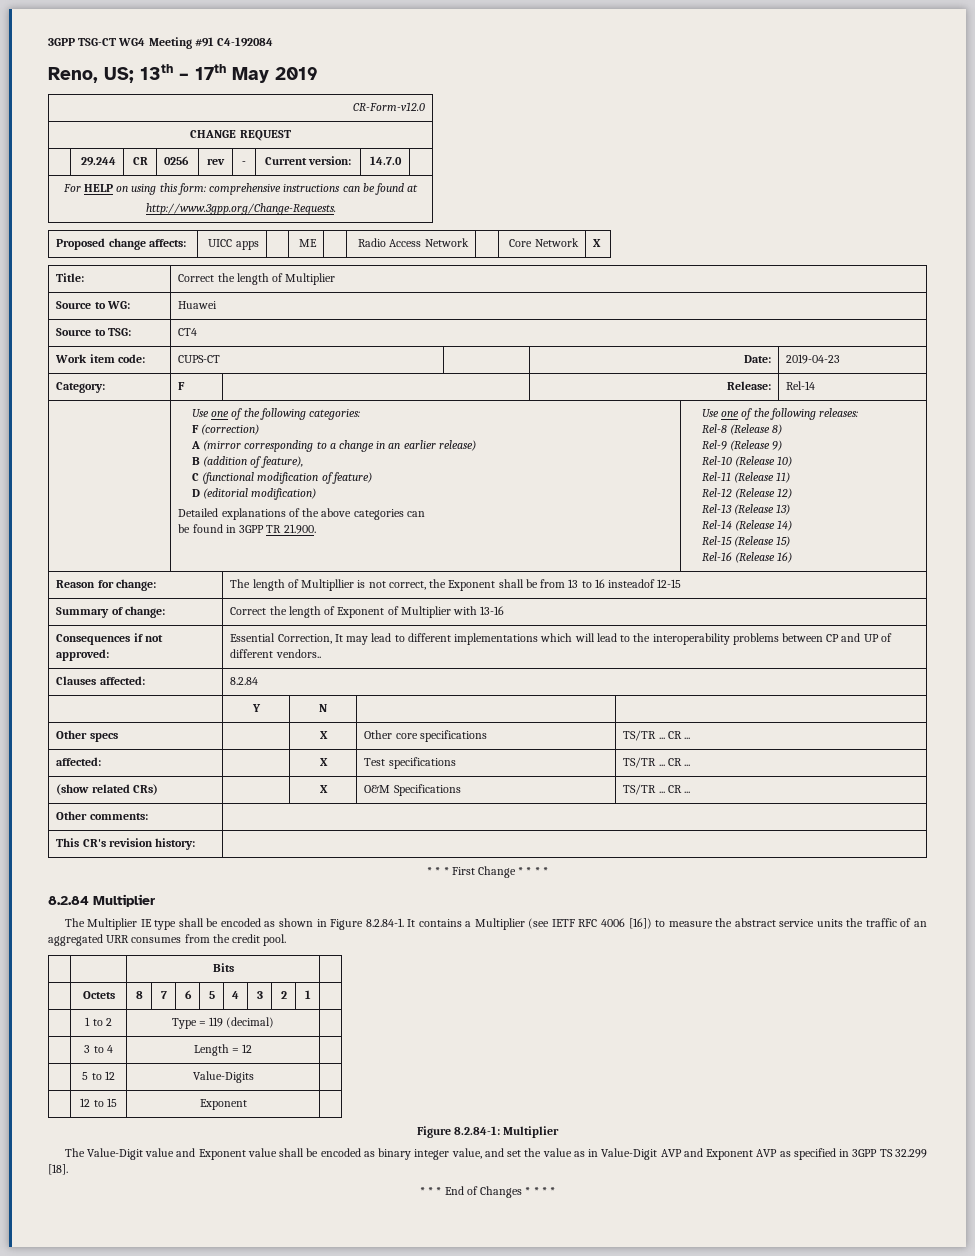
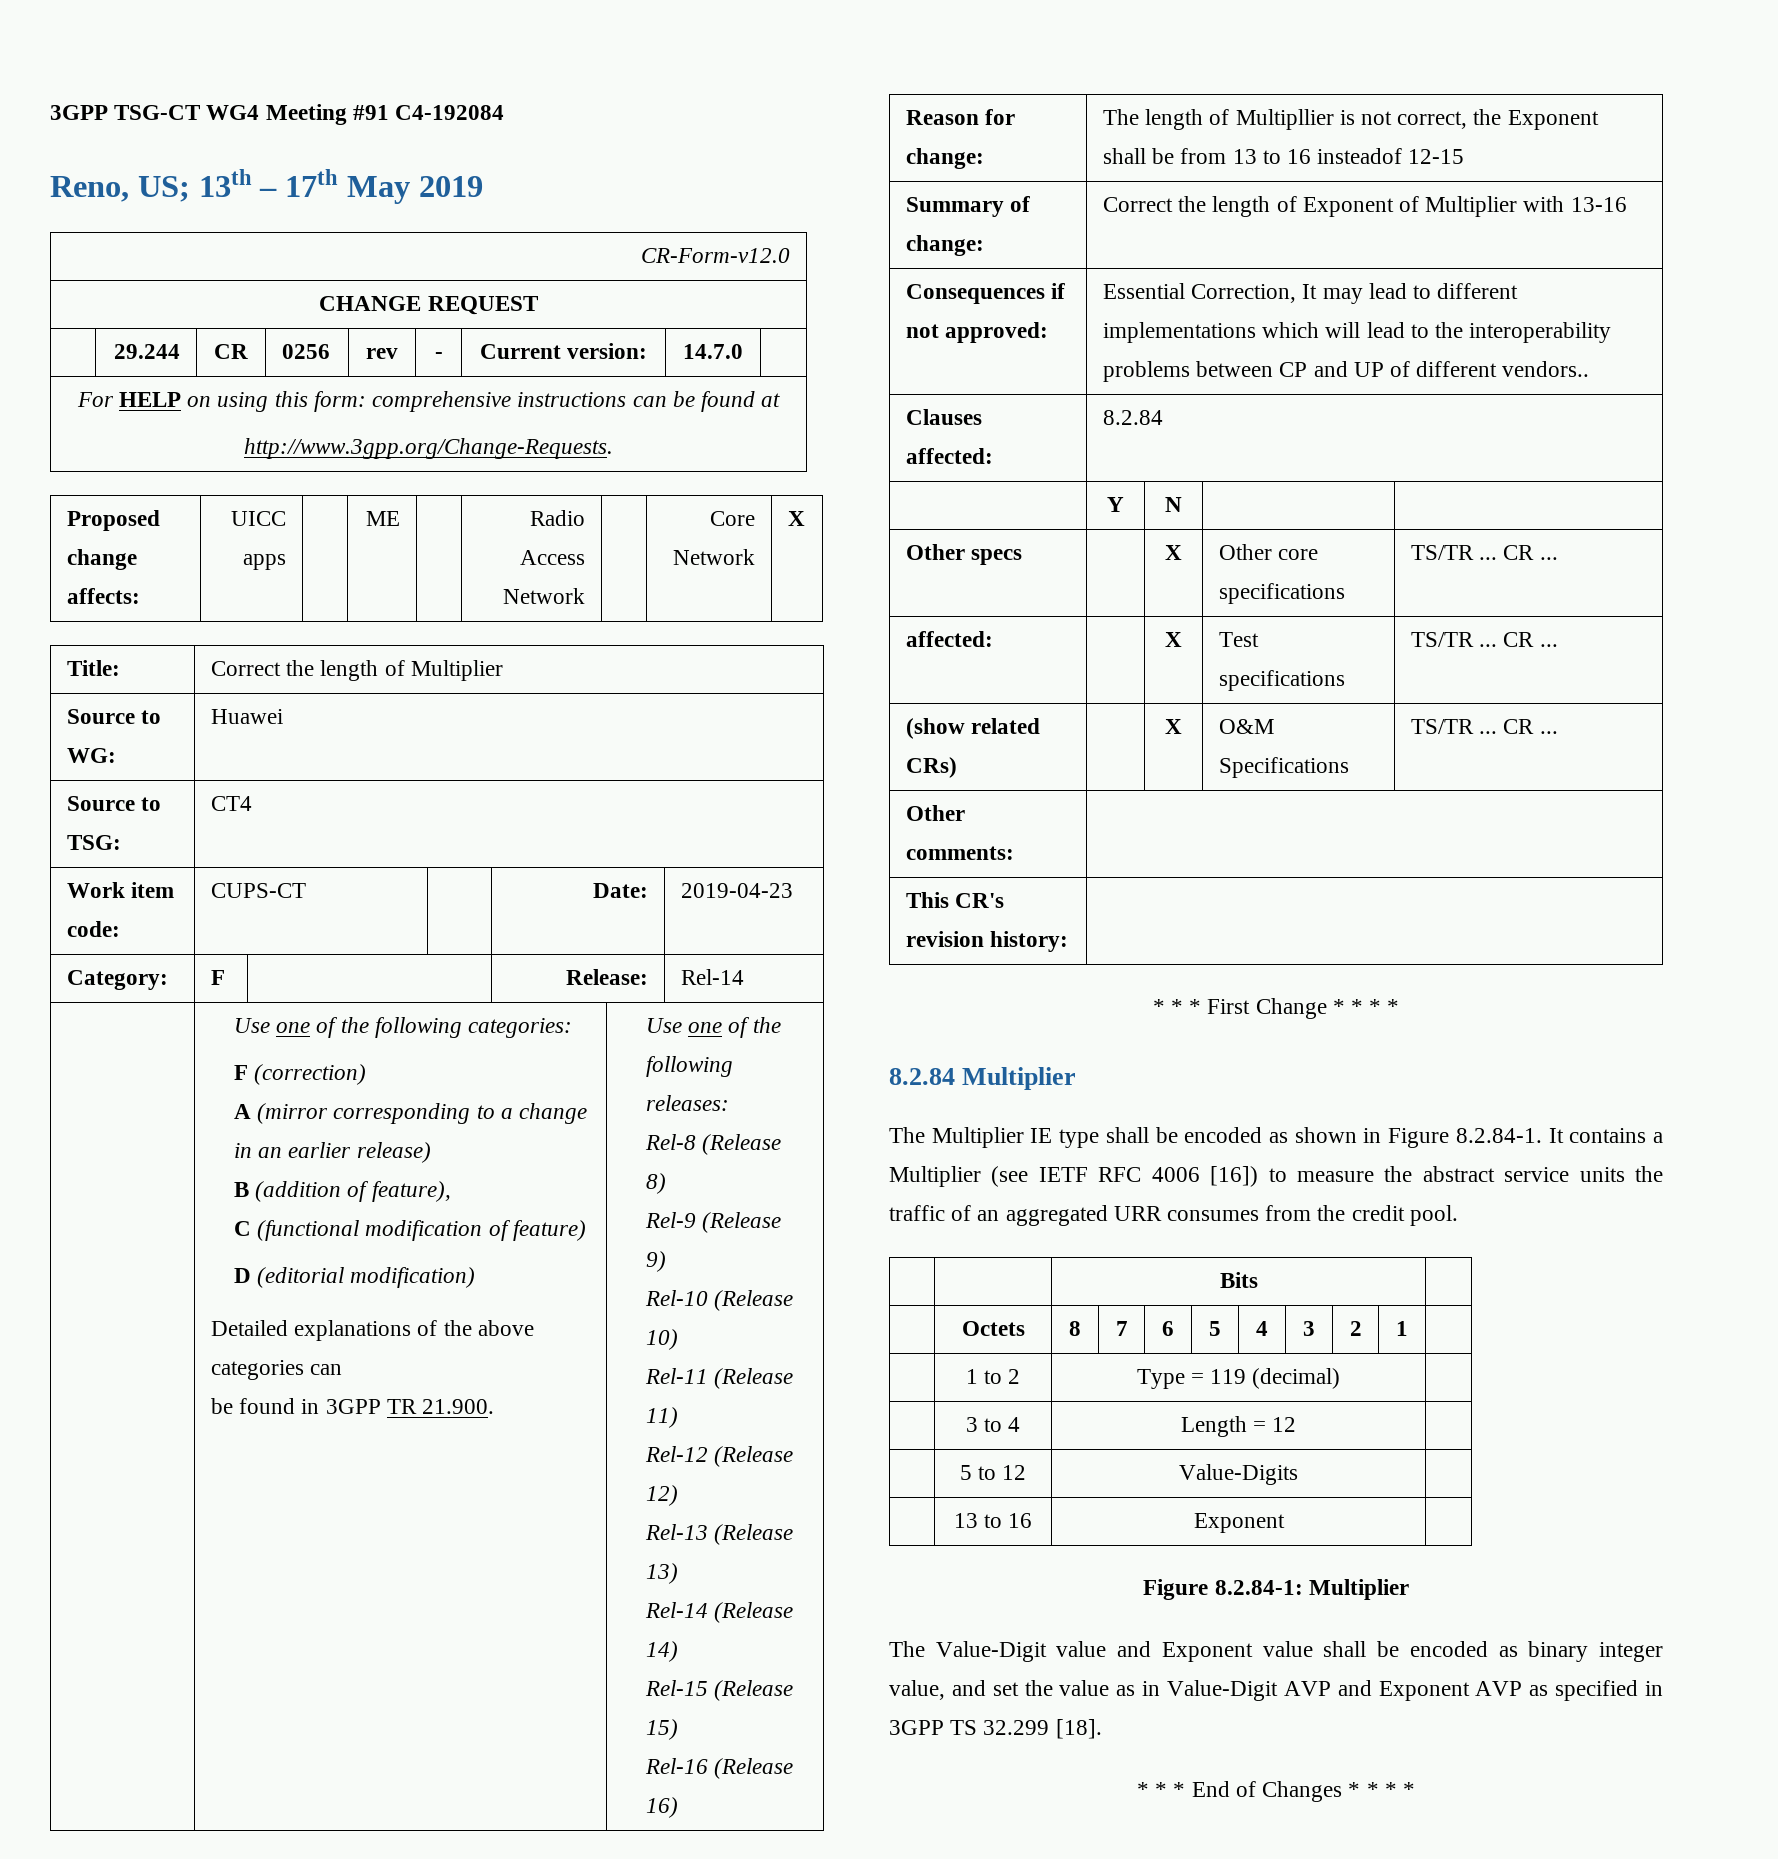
- | 12 to 15 | Exponent |
+ | 13 to 16 | Exponent |

